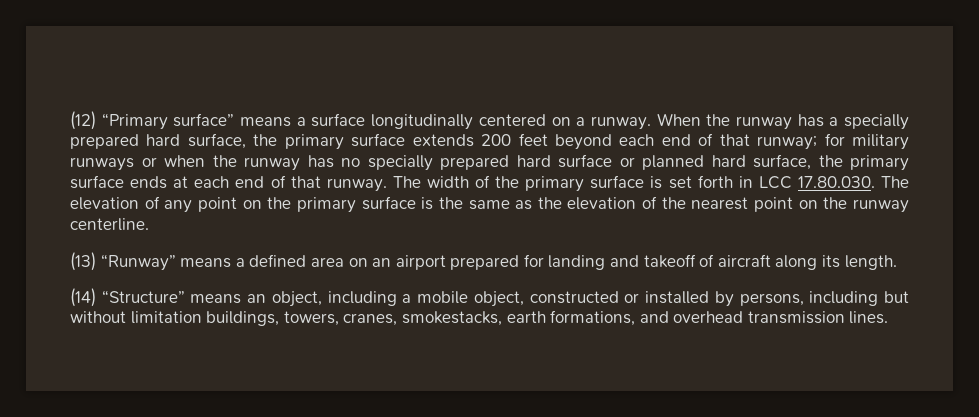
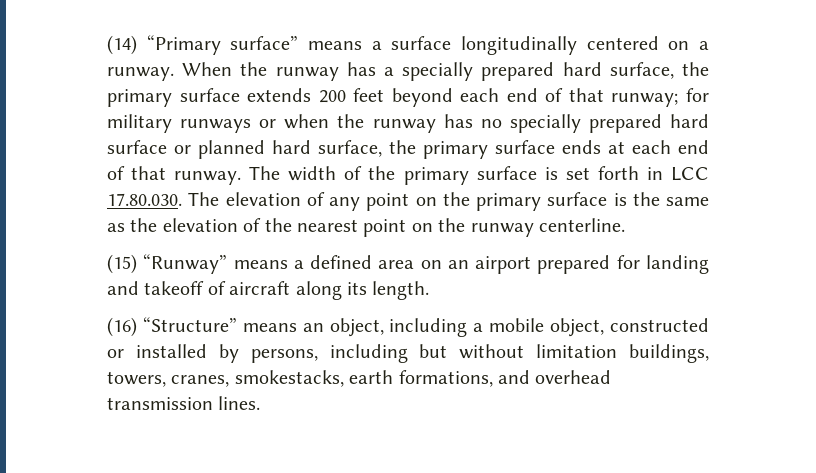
- (12) “Primary surface” means a surface longitudinally centered on a runway.
+ (14) “Primary surface” means a surface longitudinally centered on a runway.
- (13) “Runway” means a defined area on an airport prepared for landing and takeoff of aircraft along its length.
+ (15) “Runway” means a defined area on an airport prepared for landing and takeoff of aircraft along its length.
- (14) “Structure” means an object, including a mobile object, constructed or installed by persons, including but without limitation buildings, towers, cranes, smokestacks, earth formations, and overhead transmission lines.
+ (16) “Structure” means an object, including a mobile object, constructed or installed by persons, including but without limitation buildings, towers, cranes, smokestacks, earth formations, and overhead transmission lines.

